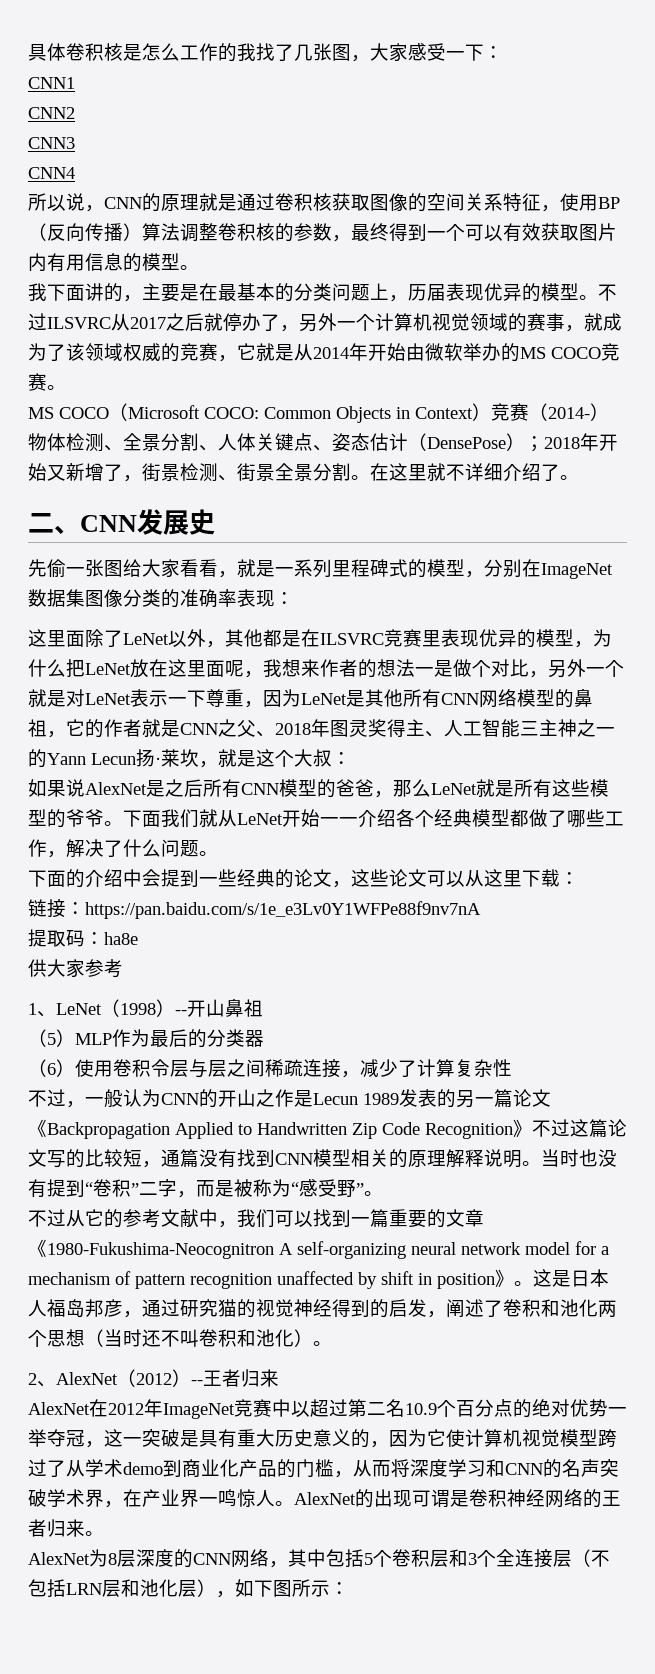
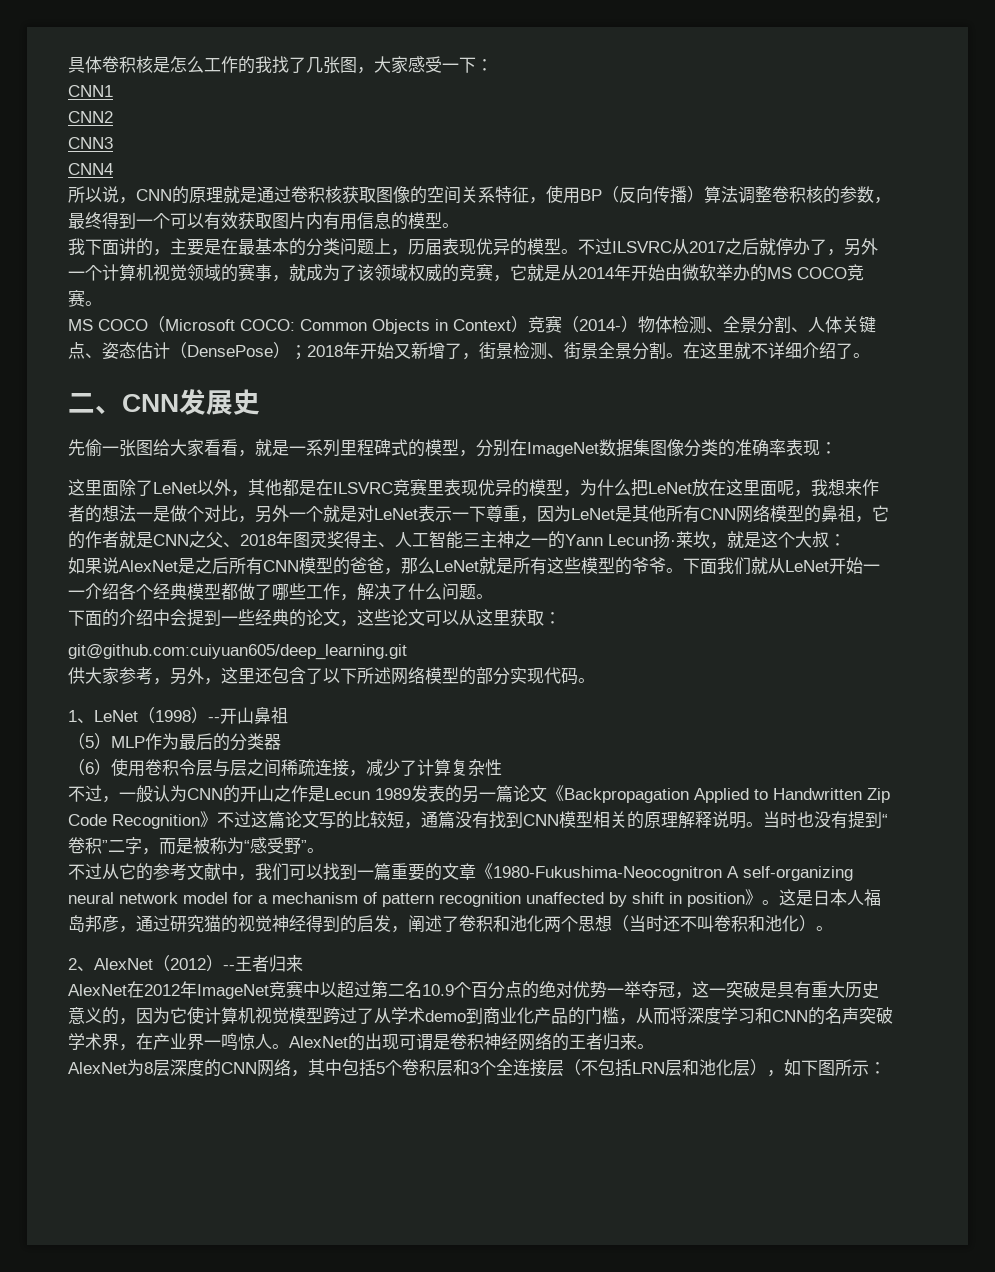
- 下面的介绍中会提到一些经典的论文，这些论文可以从这里下载：
- 链接：https://pan.baidu.com/s/1e_e3Lv0Y1WFPe88f9nv7nA
- 提取码：ha8e
- 供大家参考
+ 下面的介绍中会提到一些经典的论文，这些论文可以从这里获取：
+ git@github.com:cuiyuan605/deep_learning.git
+ 供大家参考，另外，这里还包含了以下所述网络模型的部分实现代码。

